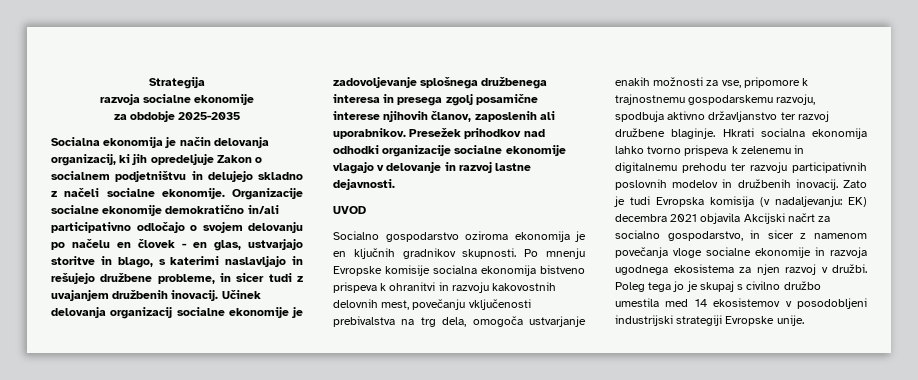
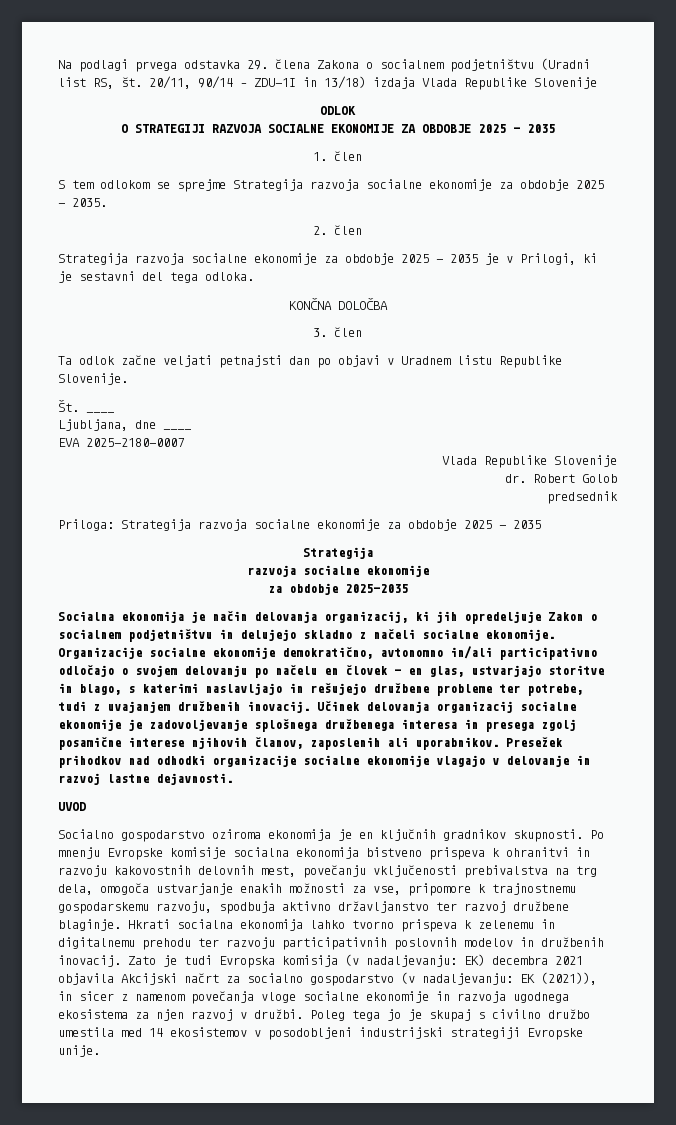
+ Na podlagi prvega odstavka 29. člena Zakona o socialnem podjetništvu (Uradni list RS, št. 20/11, 90/14 – ZDU-1I in 13/18) izdaja Vlada Republike Slovenije
+ ODLOK
+ O STRATEGIJI RAZVOJA SOCIALNE EKONOMIJE ZA OBDOBJE 2025 – 2035
+ 1. člen
+ S tem odlokom se sprejme Strategija razvoja socialne ekonomije za obdobje 2025 - 2035.
+ 2. člen
+ Strategija razvoja socialne ekonomije za obdobje 2025 - 2035 je v Prilogi, ki je sestavni del tega odloka.
+ KONČNA DOLOČBA
+ 3. člen
+ Ta odlok začne veljati petnajsti dan po objavi v Uradnem listu Republike Slovenije.
+ Št. ____
+ Ljubljana, dne ____
+ EVA 2025-2180-0007
+ Vlada Republike Slovenije
+ dr. Robert Golob
+ predsednik
+ Priloga: Strategija razvoja socialne ekonomije za obdobje 2025 - 2035
- Organizacije socialne ekonomije demokratično in/ali participativno odločajo o svojem delovanju po načelu en človek - en glas, ustvarjajo storitve in blago, s katerimi naslavljajo in rešujejo družbene probleme, in sicer tudi z uvajanjem družbenih inovacij.
+ Organizacije socialne ekonomije demokratično, avtonomno in/ali participativno odločajo o svojem delovanju po načelu en človek - en glas, ustvarjajo storitve in blago, s katerimi naslavljajo in rešujejo družbene probleme ter potrebe, tudi z uvajanjem družbenih inovacij.
- Zato je tudi Evropska komisija (v nadaljevanju: EK) decembra 2021 objavila Akcijski načrt za socialno gospodarstvo, in sicer z namenom povečanja vloge socialne ekonomije in razvoja ugodnega ekosistema za njen razvoj v družbi.
+ Zato je tudi Evropska komisija (v nadaljevanju: EK) decembra 2021 objavila Akcijski načrt za socialno gospodarstvo (v nadaljevanju: EK (2021)), in sicer z namenom povečanja vloge socialne ekonomije in razvoja ugodnega ekosistema za njen razvoj v družbi.

